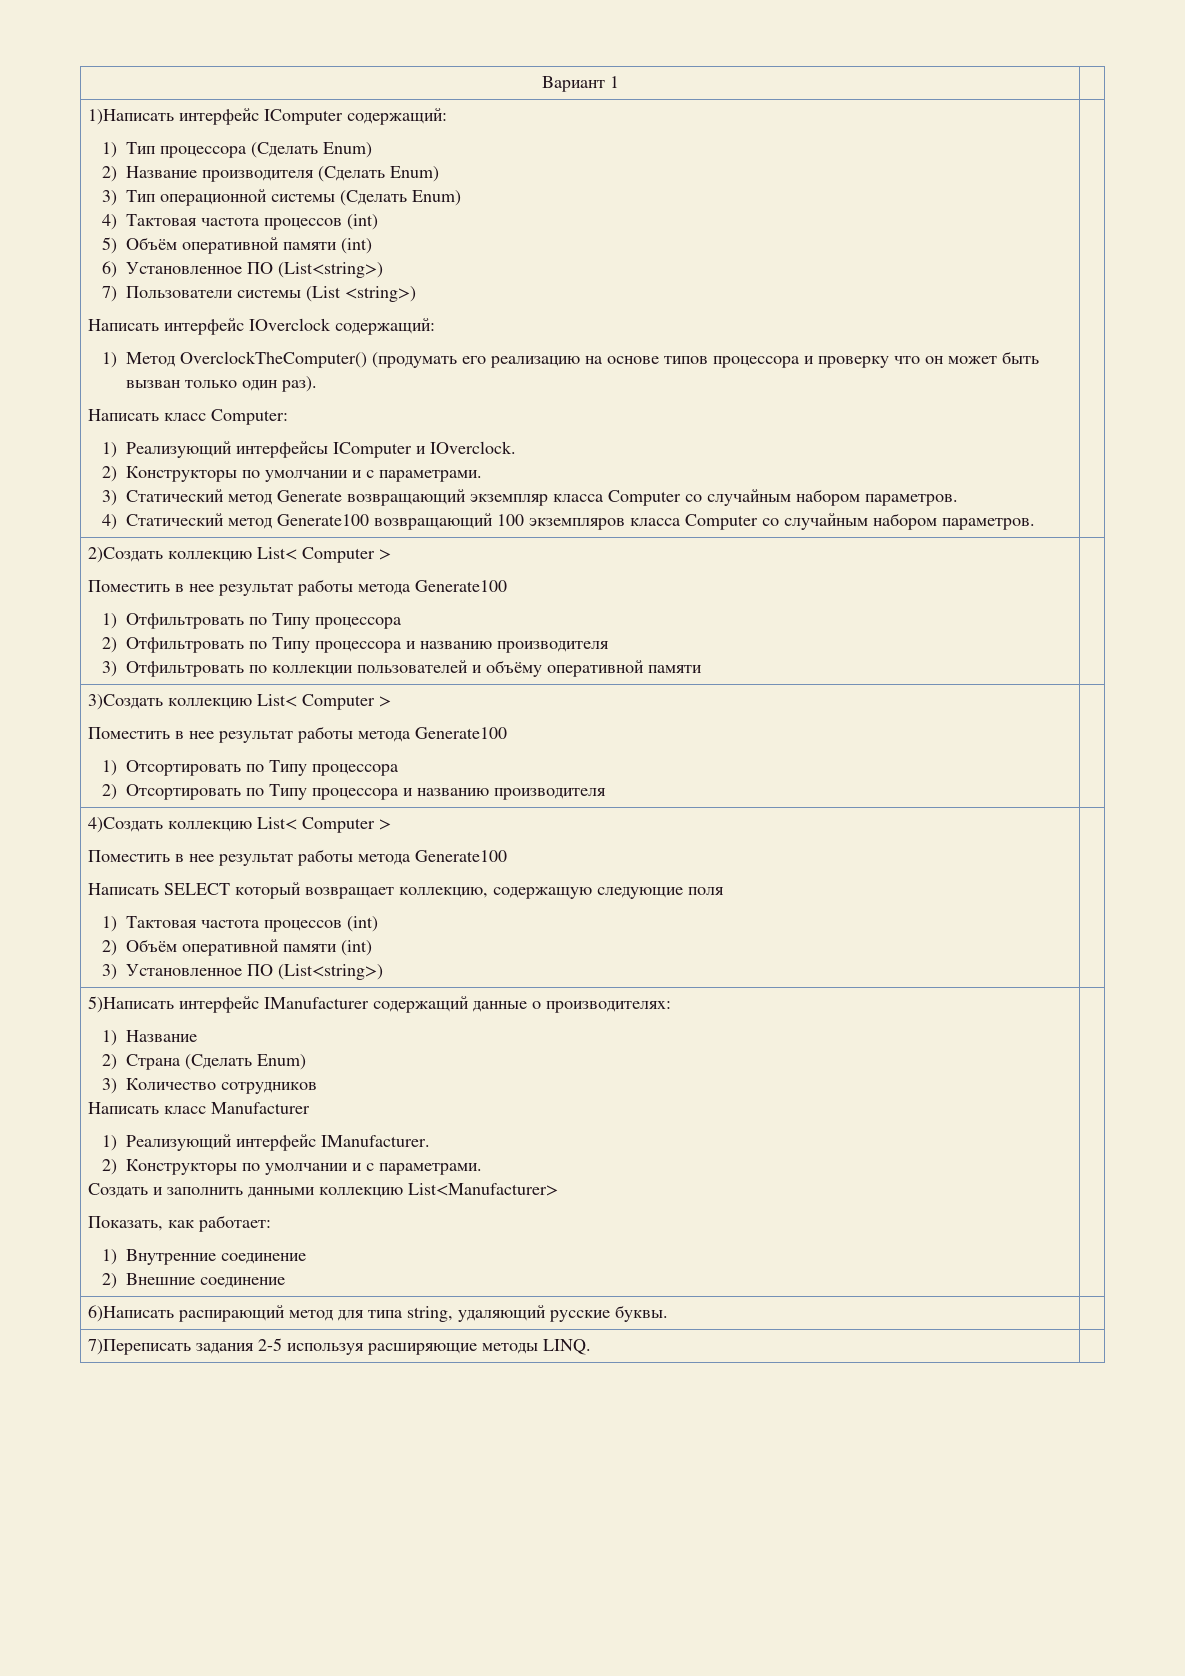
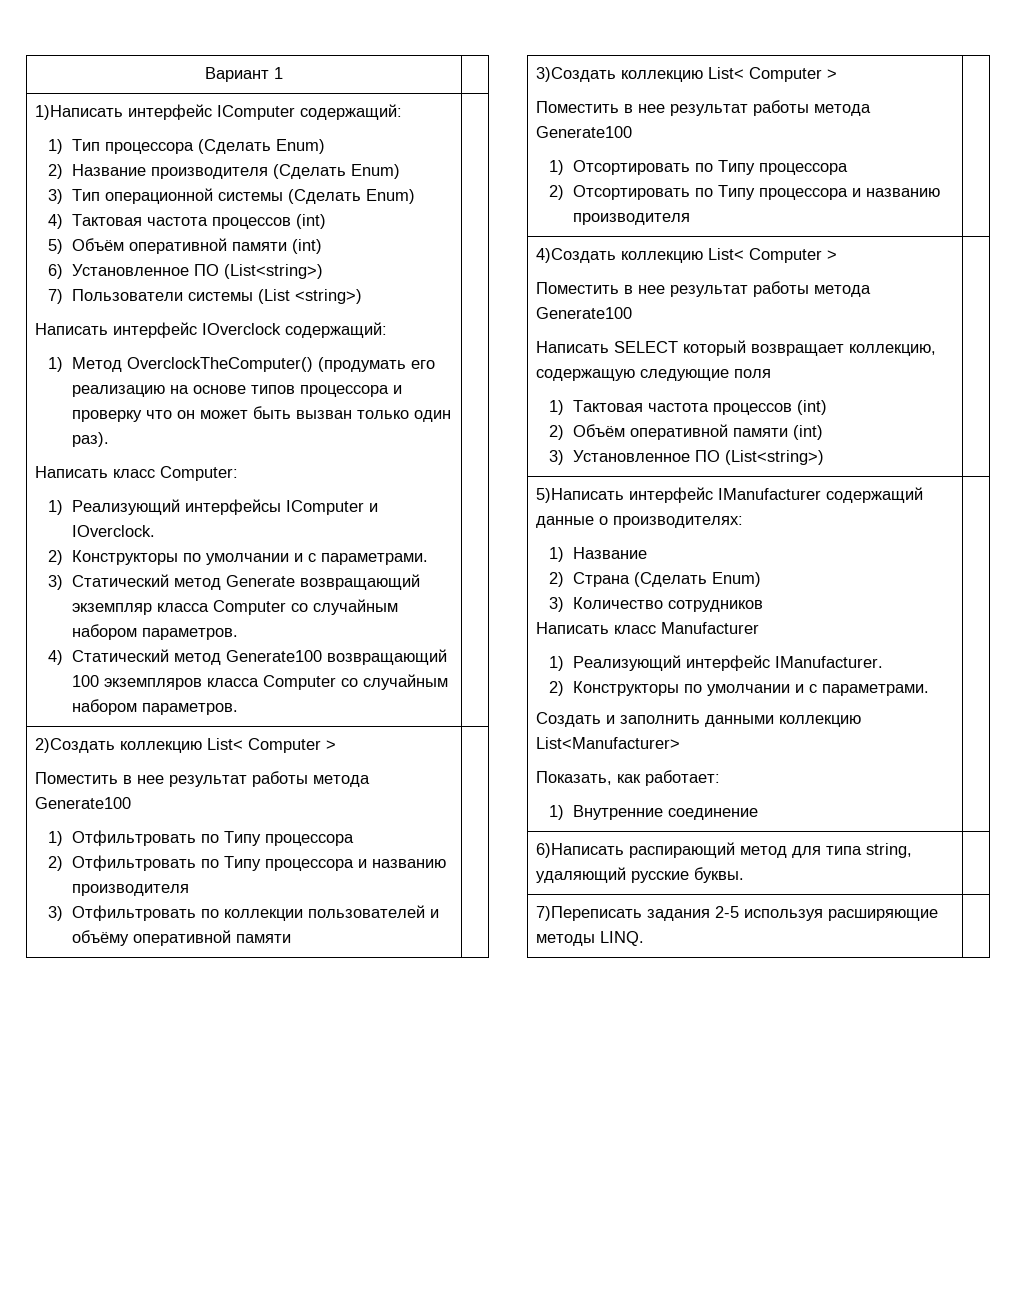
- 2) Внешние соединение

